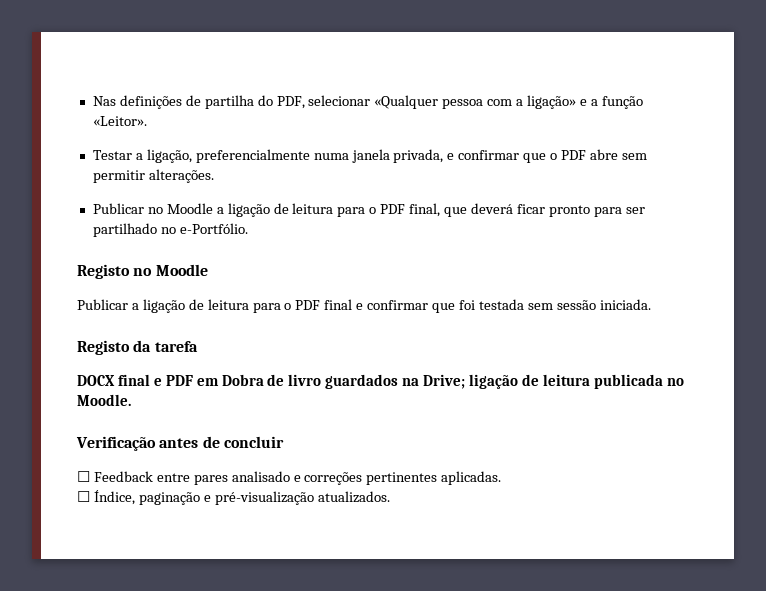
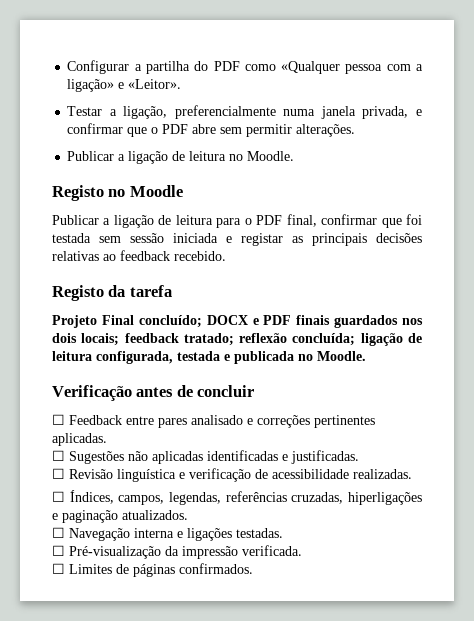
- Nas definições de partilha do PDF, selecionar «Qualquer pessoa com a ligação» e a função «Leitor».
+ Configurar a partilha do PDF como «Qualquer pessoa com a ligação» e «Leitor».
- Publicar no Moodle a ligação de leitura para o PDF final, que deverá ficar pronto para ser partilhado no e-Portfólio.
+ Publicar a ligação de leitura no Moodle.
- Publicar a ligação de leitura para o PDF final e confirmar que foi testada sem sessão iniciada.
+ Publicar a ligação de leitura para o PDF final, confirmar que foi testada sem sessão iniciada e registar as principais decisões relativas ao feedback recebido.
  Registo da tarefa
- DOCX final e PDF em Dobra de livro guardados na Drive; ligação de leitura publicada no Moodle.
+ Projeto Final concluído; DOCX e PDF finais guardados nos dois locais; feedback tratado; reflexão concluída; ligação de leitura configurada, testada e publicada no Moodle.
- ☐ Índice, paginação e pré-visualização atualizados.
+ ☐ Sugestões não aplicadas identificadas e justificadas.
+ ☐ Revisão linguística e verificação de acessibilidade realizadas.
+ ☐ Índices, campos, legendas, referências cruzadas, hiperligações e paginação atualizados.
+ ☐ Navegação interna e ligações testadas.
+ ☐ Pré-visualização da impressão verificada.
+ ☐ Limites de páginas confirmados.

